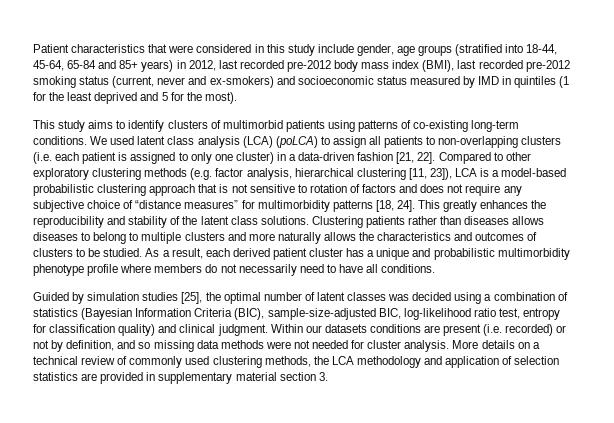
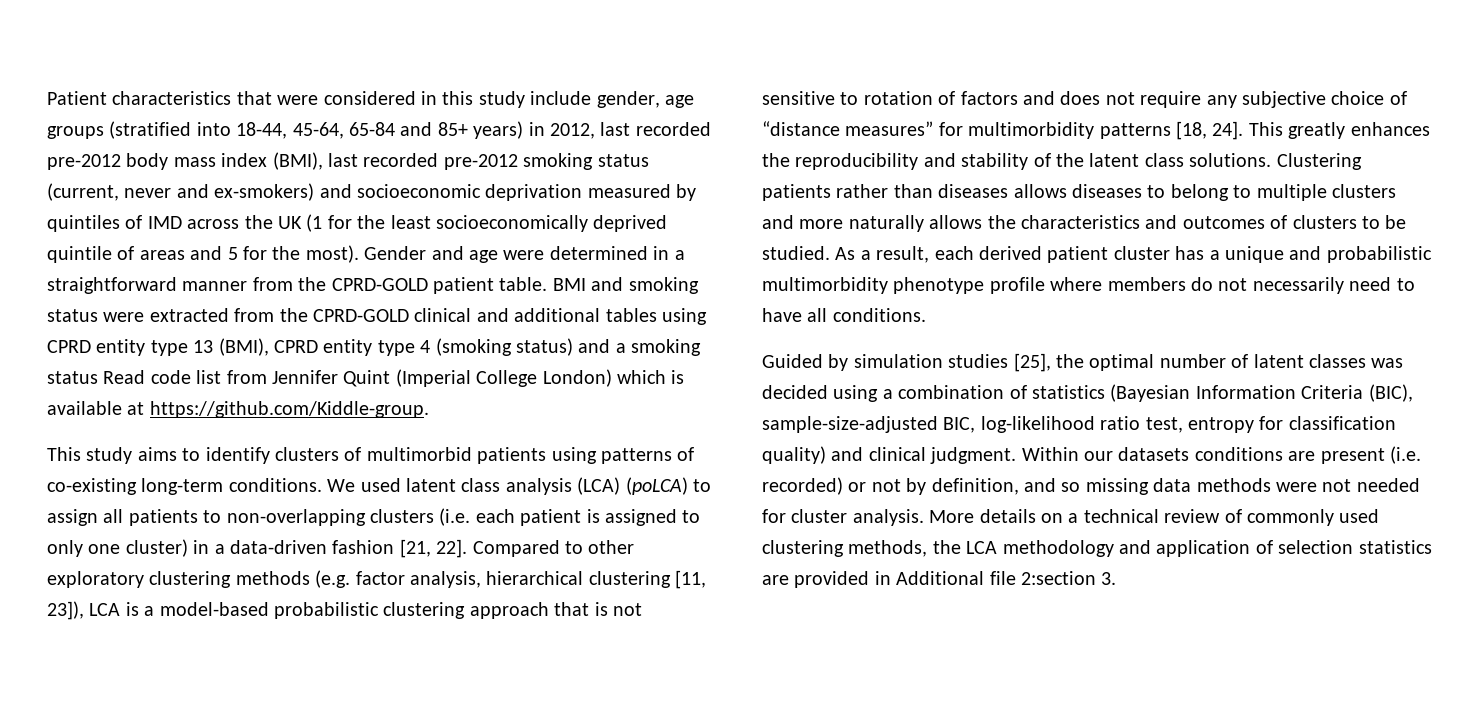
- Patient characteristics that were considered in this study include gender, age groups (stratified into 18-44, 45-64, 65-84 and 85+ years) in 2012, last recorded pre-2012 body mass index (BMI), last recorded pre-2012 smoking status (current, never and ex-smokers) and socioeconomic status measured by IMD in quintiles (1 for the least deprived and 5 for the most).
+ Patient characteristics that were considered in this study include gender, age groups (stratified into 18-44, 45-64, 65-84 and 85+ years) in 2012, last recorded pre-2012 body mass index (BMI), last recorded pre-2012 smoking status (current, never and ex-smokers) and socioeconomic deprivation measured by quintiles of IMD across the UK (1 for the least socioeconomically deprived quintile of areas and 5 for the most). Gender and age were determined in a straightforward manner from the CPRD-GOLD patient table. BMI and smoking status were extracted from the CPRD-GOLD clinical and additional tables using CPRD entity type 13 (BMI), CPRD entity type 4 (smoking status) and a smoking status Read code list from Jennifer Quint (Imperial College London) which is available at https://github.com/Kiddle-group.
- More details on a technical review of commonly used clustering methods, the LCA methodology and application of selection statistics are provided in supplementary material section 3.
+ More details on a technical review of commonly used clustering methods, the LCA methodology and application of selection statistics are provided in Additional file 2:section 3.

